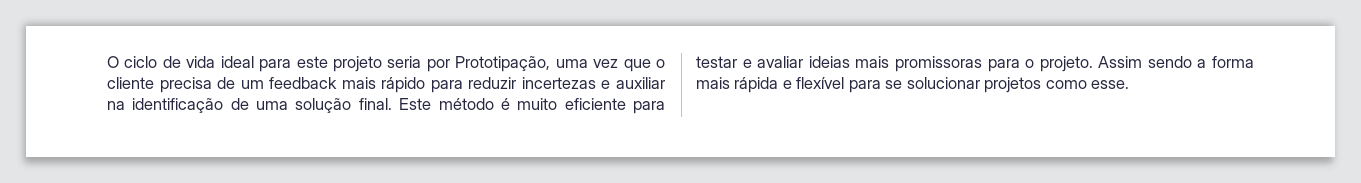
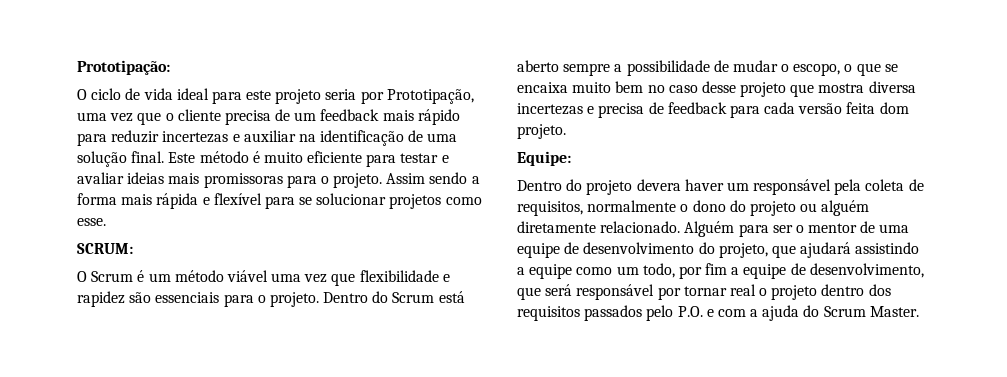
+ Prototipação:
+ SCRUM:
+ O Scrum é um método viável uma vez que flexibilidade e rapidez são essenciais para o projeto. Dentro do Scrum está aberto sempre a possibilidade de mudar o escopo, o que se encaixa muito bem no caso desse projeto que mostra diversa incertezas e precisa de feedback para cada versão feita dom projeto.
+ Equipe:
+ Dentro do projeto devera haver um responsável pela coleta de requisitos, normalmente o dono do projeto ou alguém diretamente relacionado. Alguém para ser o mentor de uma equipe de desenvolvimento do projeto, que ajudará assistindo a equipe como um todo, por fim a equipe de desenvolvimento, que será responsável por tornar real o projeto dentro dos requisitos passados pelo P.O. e com a ajuda do Scrum Master.

